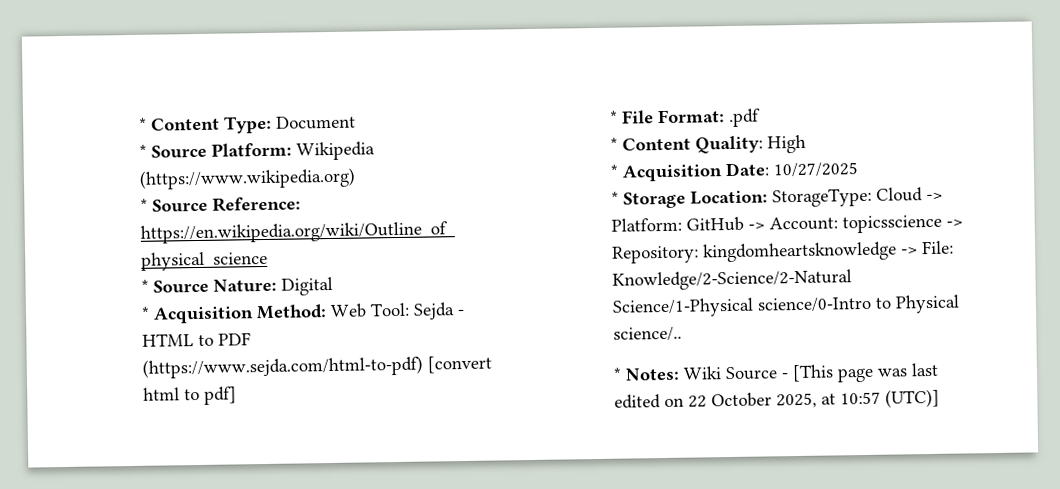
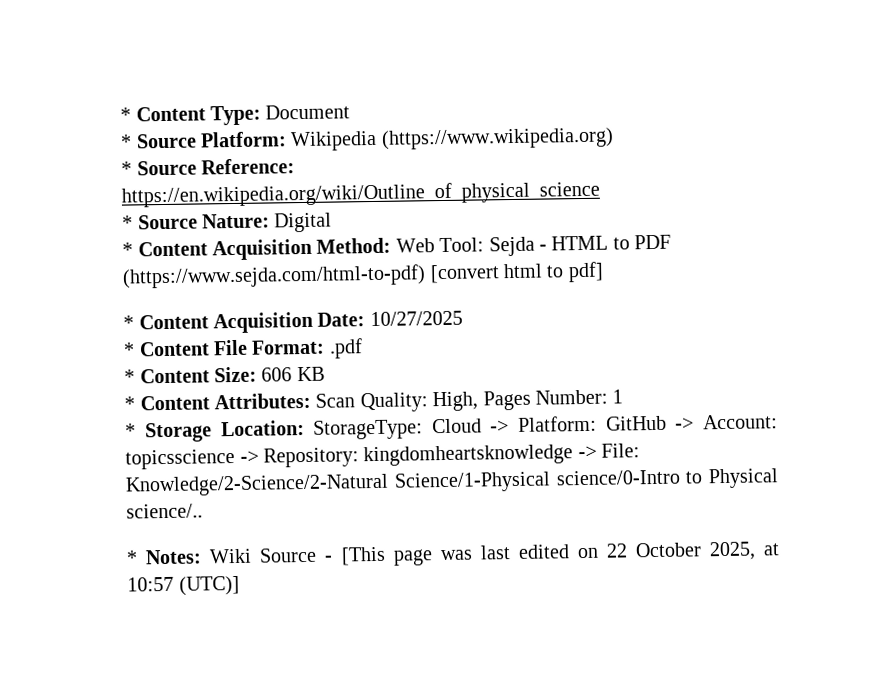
- * Acquisition Method: Web Tool: Sejda - HTML to PDF (https://www.sejda.com/html-to-pdf) [convert html to pdf]
+ * Content Acquisition Method: Web Tool: Sejda - HTML to PDF (https://www.sejda.com/html-to-pdf) [convert html to pdf]
- * File Format: .pdf
+ * Content Acquisition Date: 10/27/2025
+ * Content File Format: .pdf
- * Content Quality: High
- * Acquisition Date: 10/27/2025
+ * Content Size: 606 KB
+ * Content Attributes: Scan Quality: High, Pages Number: 1

